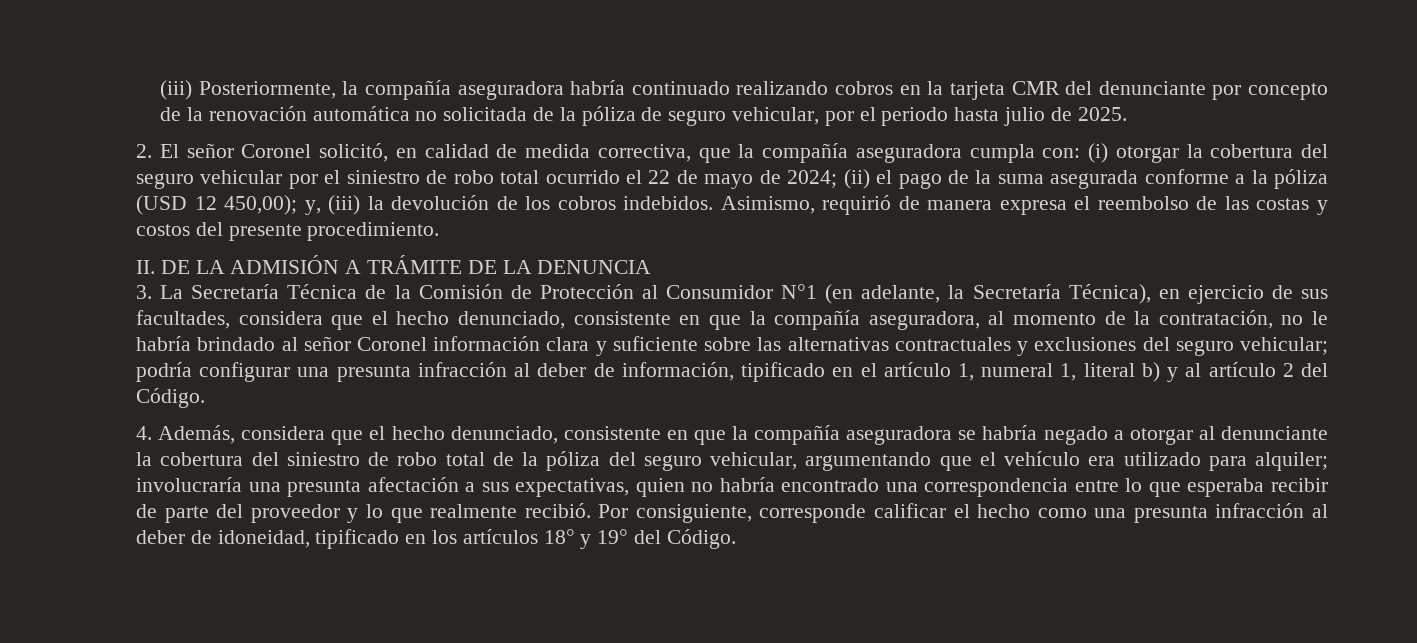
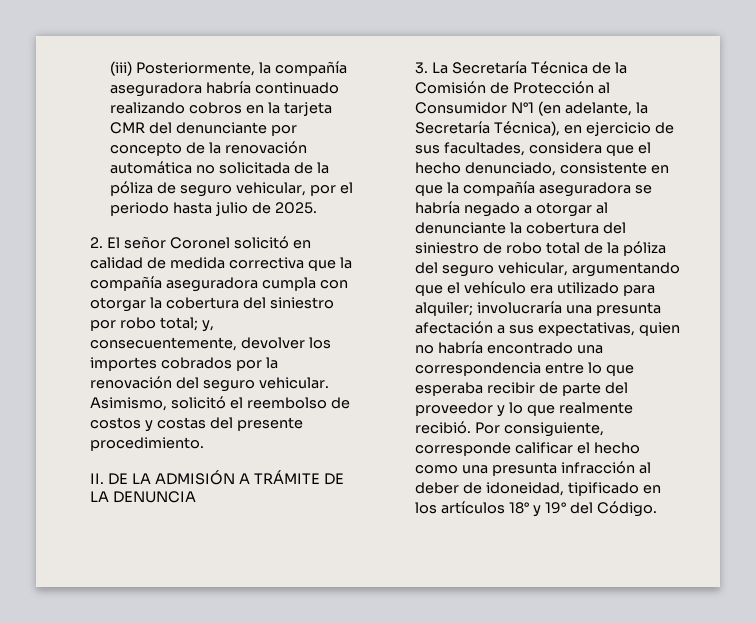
- 2. El señor Coronel solicitó, en calidad de medida correctiva, que la compañía aseguradora cumpla con: (i) otorgar la cobertura del seguro vehicular por el siniestro de robo total ocurrido el 22 de mayo de 2024; (ii) el pago de la suma asegurada conforme a la póliza (USD 12 450,00); y, (iii) la devolución de los cobros indebidos. Asimismo, requirió de manera expresa el reembolso de las costas y costos del presente procedimiento.
+ 2. El señor Coronel solicitó en calidad de medida correctiva que la compañía aseguradora cumpla con otorgar la cobertura del siniestro por robo total; y, consecuentemente, devolver los importes cobrados por la renovación del seguro vehicular. Asimismo, solicitó el reembolso de costos y costas del presente procedimiento.
- 3. La Secretaría Técnica de la Comisión de Protección al Consumidor N°1 (en adelante, la Secretaría Técnica), en ejercicio de sus facultades, considera que el hecho denunciado, consistente en que la compañía aseguradora, al momento de la contratación, no le habría brindado al señor Coronel información clara y suficiente sobre las alternativas contractuales y exclusiones del seguro vehicular; podría configurar una presunta infracción al deber de información, tipificado en el artículo 1, numeral 1, literal b) y al artículo 2 del Código.
- 4. Además, considera que el hecho denunciado, consistente en que la compañía aseguradora se habría negado a otorgar al denunciante la cobertura del siniestro de robo total de la póliza del seguro vehicular, argumentando que el vehículo era utilizado para alquiler;
+ 3. La Secretaría Técnica de la Comisión de Protección al Consumidor N°1 (en adelante, la Secretaría Técnica), en ejercicio de sus facultades, considera que el hecho denunciado, consistente en que la compañía aseguradora se habría negado a otorgar al denunciante la cobertura del siniestro de robo total de la póliza del seguro vehicular, argumentando que el vehículo era utilizado para alquiler;

